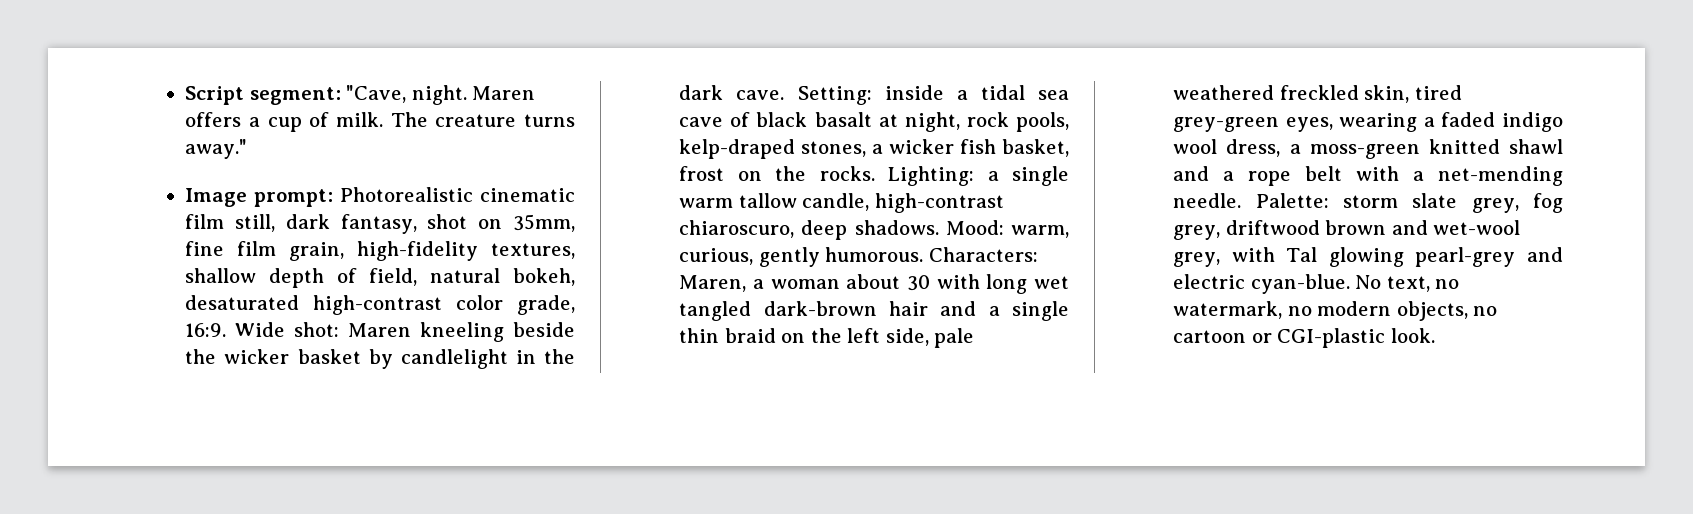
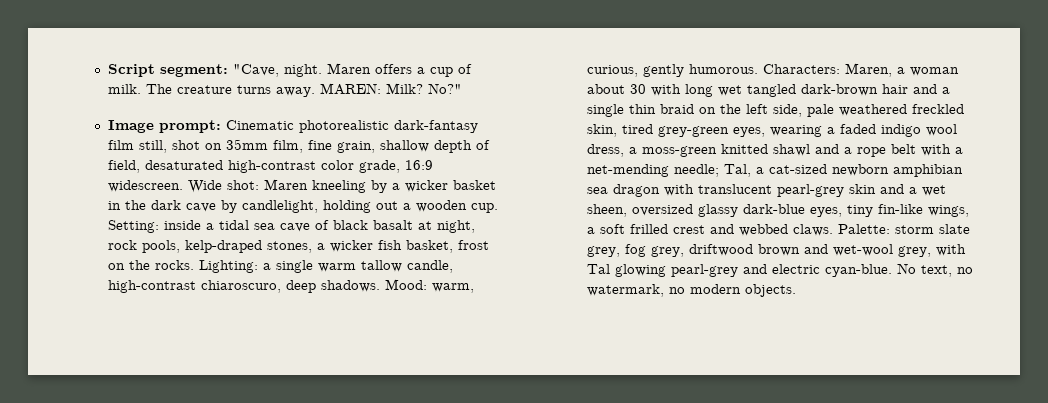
- The creature turns away."
- Image prompt: Photorealistic cinematic film still, dark fantasy, shot on 35mm, fine film grain, high-fidelity textures, shallow depth of field, natural bokeh, desaturated high-contrast color grade, 16:9.
+ The creature turns away. MAREN: Milk? No?"
+ Image prompt: Cinematic photorealistic dark-fantasy film still, shot on 35mm film, fine grain, shallow depth of field, desaturated high-contrast color grade, 16:9 widescreen.
- Wide shot: Maren kneeling beside the wicker basket by candlelight in the dark cave.
+ Wide shot: Maren kneeling by a wicker basket in the dark cave by candlelight, holding out a wooden cup.
- Characters: Maren, a woman about 30 with long wet tangled dark-brown hair and a single thin braid on the left side, pale weathered freckled skin, tired grey-green eyes, wearing a faded indigo wool dress, a moss-green knitted shawl and a rope belt with a net-mending needle.
+ Characters: Maren, a woman about 30 with long wet tangled dark-brown hair and a single thin braid on the left side, pale weathered freckled skin, tired grey-green eyes, wearing a faded indigo wool dress, a moss-green knitted shawl and a rope belt with a net-mending needle; Tal, a cat-sized newborn amphibian sea dragon with translucent pearl-grey skin and a wet sheen, oversized glassy dark-blue eyes, tiny fin-like wings, a soft frilled crest and webbed claws.
- No text, no watermark, no modern objects, no cartoon or CGI-plastic look.
+ No text, no watermark, no modern objects.

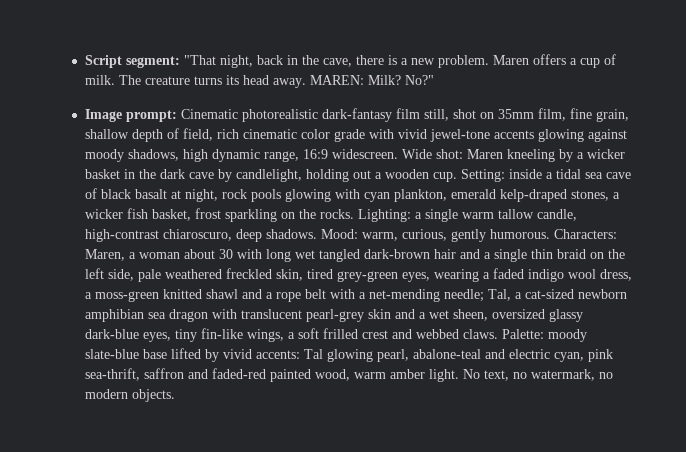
- Script segment: "Cave, night.
+ Script segment: "That night, back in the cave, there is a new problem.
- The creature turns away.
+ The creature turns its head away.
- Image prompt: Cinematic photorealistic dark-fantasy film still, shot on 35mm film, fine grain, shallow depth of field, desaturated high-contrast color grade, 16:9 widescreen.
+ Image prompt: Cinematic photorealistic dark-fantasy film still, shot on 35mm film, fine grain, shallow depth of field, rich cinematic color grade with vivid jewel-tone accents glowing against moody shadows, high dynamic range, 16:9 widescreen.
- Setting: inside a tidal sea cave of black basalt at night, rock pools, kelp-draped stones, a wicker fish basket, frost on the rocks.
+ Setting: inside a tidal sea cave of black basalt at night, rock pools glowing with cyan plankton, emerald kelp-draped stones, a wicker fish basket, frost sparkling on the rocks.
- Palette: storm slate grey, fog grey, driftwood brown and wet-wool grey, with Tal glowing pearl-grey and electric cyan-blue.
+ Palette: moody slate-blue base lifted by vivid accents: Tal glowing pearl, abalone-teal and electric cyan, pink sea-thrift, saffron and faded-red painted wood, warm amber light.

